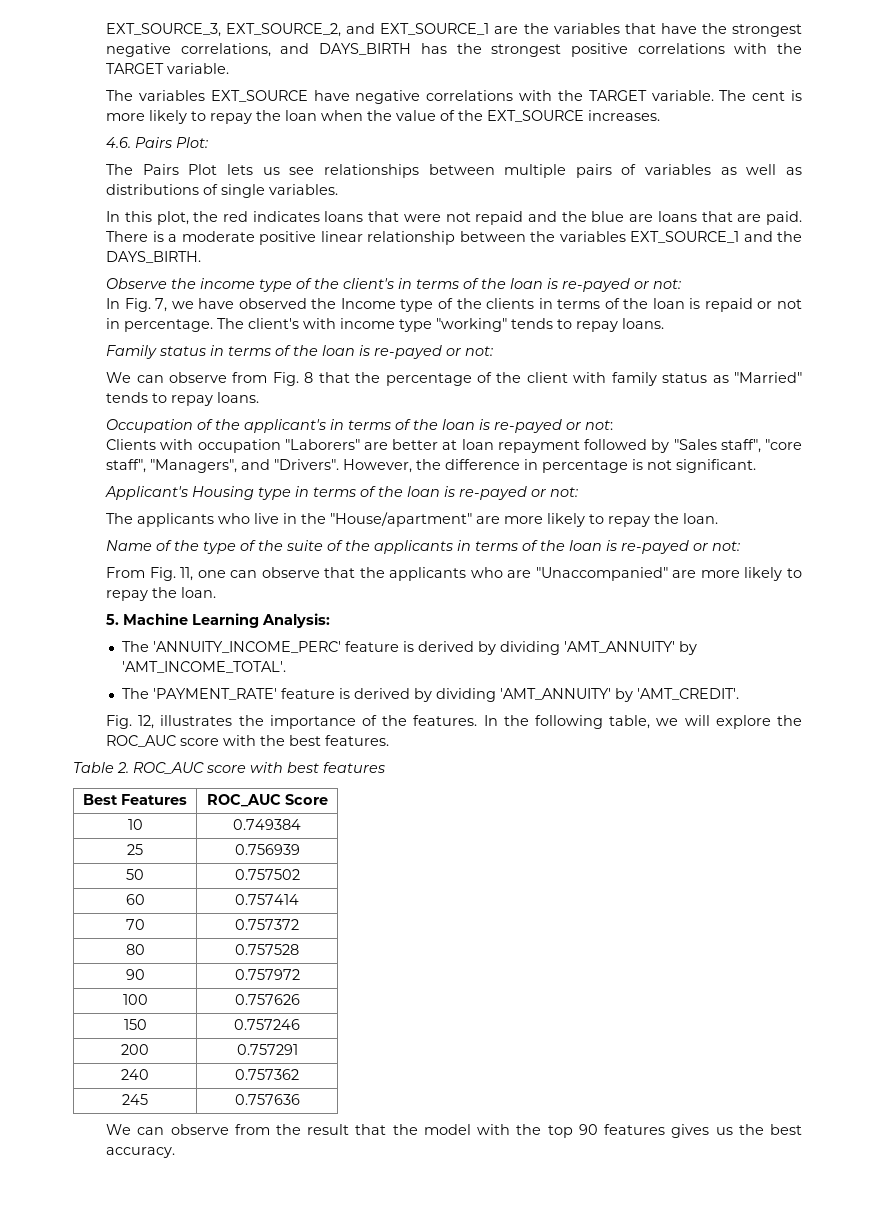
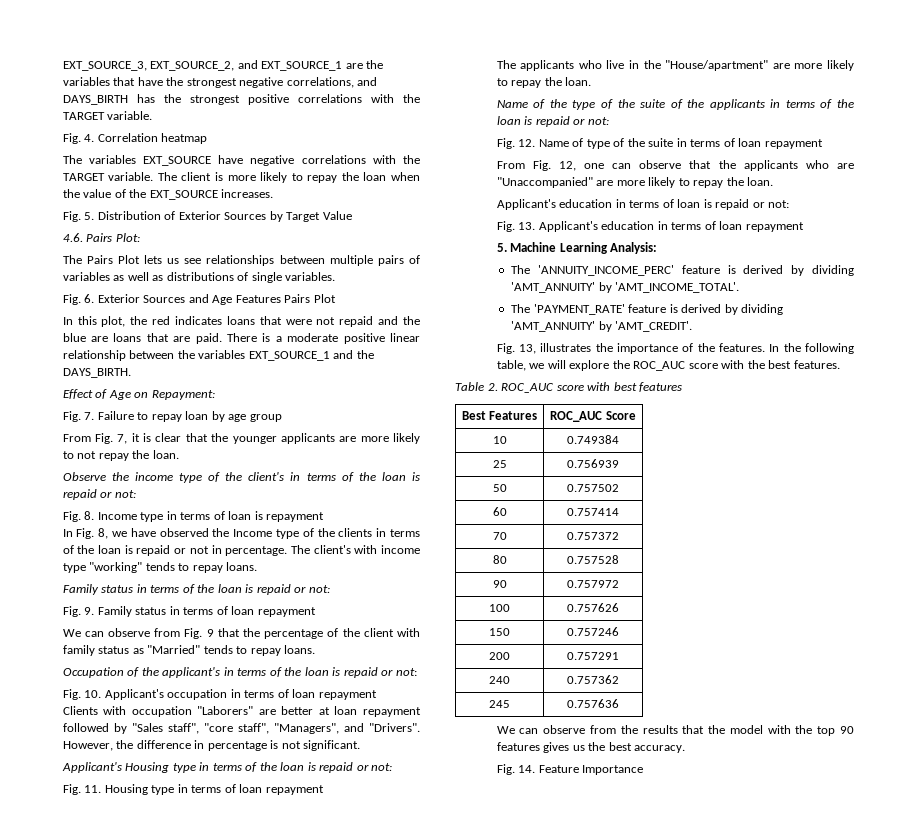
+ Fig. 4. Correlation heatmap
- The cent is more likely to repay the loan when the value of the EXT_SOURCE increases.
+ The client is more likely to repay the loan when the value of the EXT_SOURCE increases.
+ Fig. 5. Distribution of Exterior Sources by Target Value
+ Fig. 6. Exterior Sources and Age Features Pairs Plot
+ Effect of Age on Repayment:
+ Fig. 7. Failure to repay loan by age group
+ From Fig. 7, it is clear that the younger applicants are more likely to not repay the loan.
- Observe the income type of the client's in terms of the loan is re-payed or not:
+ Observe the income type of the client's in terms of the loan is repaid or not:
+ Fig. 8. Income type in terms of loan is repayment
- In Fig. 7, we have observed the Income type of the clients in terms of the loan is repaid or not in percentage.
+ In Fig. 8, we have observed the Income type of the clients in terms of the loan is repaid or not in percentage.
- Family status in terms of the loan is re-payed or not:
+ Family status in terms of the loan is repaid or not:
+ Fig. 9. Family status in terms of loan repayment
- We can observe from Fig. 8 that the percentage of the client with family status as "Married" tends to repay loans.
+ We can observe from Fig. 9 that the percentage of the client with family status as "Married" tends to repay loans.
- Occupation of the applicant's in terms of the loan is re-payed or not:
+ Occupation of the applicant's in terms of the loan is repaid or not:
+ Fig. 10. Applicant's occupation in terms of loan repayment
- Applicant's Housing type in terms of the loan is re-payed or not:
+ Applicant's Housing type in terms of the loan is repaid or not:
+ Fig. 11. Housing type in terms of loan repayment
- Name of the type of the suite of the applicants in terms of the loan is re-payed or not:
- From Fig. 11, one can observe that the applicants who are "Unaccompanied" are more likely to repay the loan.
+ Name of the type of the suite of the applicants in terms of the loan is repaid or not:
+ Fig. 12. Name of type of the suite in terms of loan repayment
+ From Fig. 12, one can observe that the applicants who are "Unaccompanied" are more likely to repay the loan.
+ Applicant's education in terms of loan is repaid or not:
+ Fig. 13. Applicant's education in terms of loan repayment
- Fig. 12, illustrates the importance of the features.
+ Fig. 13, illustrates the importance of the features.
- We can observe from the result that the model with the top 90 features gives us the best accuracy.
+ We can observe from the results that the model with the top 90 features gives us the best accuracy.
+ Fig. 14. Feature Importance

